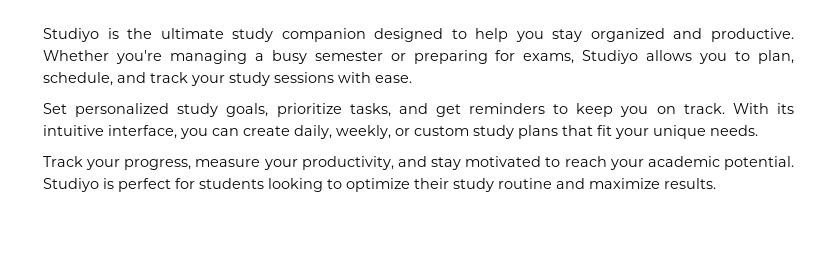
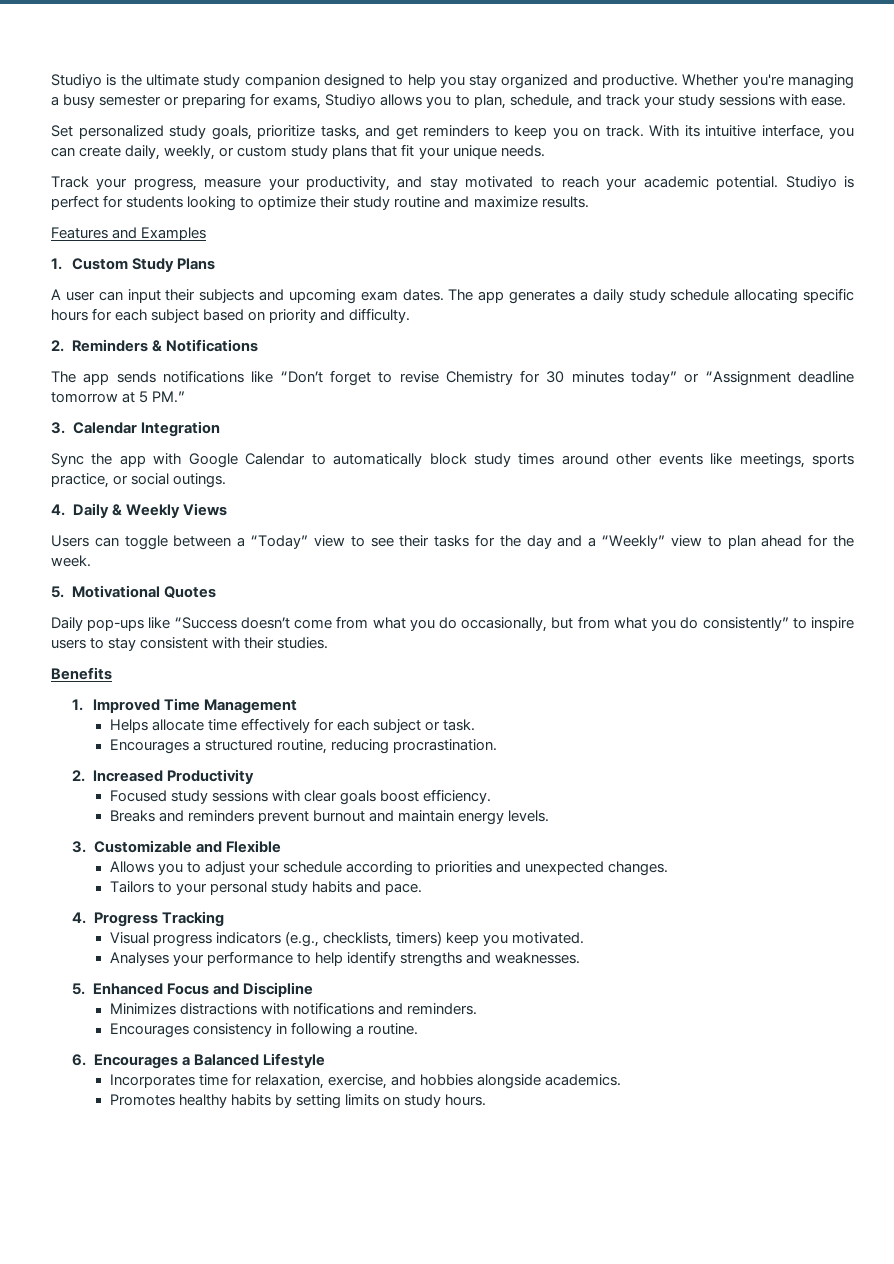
+ Features and Examples
+ 1. Custom Study Plans
+ A user can input their subjects and upcoming exam dates. The app generates a daily study schedule allocating specific hours for each subject based on priority and difficulty.
+ 2. Reminders & Notifications
+ The app sends notifications like “Don’t forget to revise Chemistry for 30 minutes today” or “Assignment deadline tomorrow at 5 PM.”
+ 3. Calendar Integration
+ Sync the app with Google Calendar to automatically block study times around other events like meetings, sports practice, or social outings.
+ 4. Daily & Weekly Views
+ Users can toggle between a “Today” view to see their tasks for the day and a “Weekly” view to plan ahead for the week.
+ 5. Motivational Quotes
+ Daily pop-ups like “Success doesn’t come from what you do occasionally, but from what you do consistently” to inspire users to stay consistent with their studies.
+ Benefits
+ 1. Improved Time Management
+ Helps allocate time effectively for each subject or task.
+ Encourages a structured routine, reducing procrastination.
+ 2. Increased Productivity
+ Focused study sessions with clear goals boost efficiency.
+ Breaks and reminders prevent burnout and maintain energy levels.
+ 3. Customizable and Flexible
+ Allows you to adjust your schedule according to priorities and unexpected changes.
+ Tailors to your personal study habits and pace.
+ 4. Progress Tracking
+ Visual progress indicators (e.g., checklists, timers) keep you motivated.
+ Analyses your performance to help identify strengths and weaknesses.
+ 5. Enhanced Focus and Discipline
+ Minimizes distractions with notifications and reminders.
+ Encourages consistency in following a routine.
+ 6. Encourages a Balanced Lifestyle
+ Incorporates time for relaxation, exercise, and hobbies alongside academics.
+ Promotes healthy habits by setting limits on study hours.

